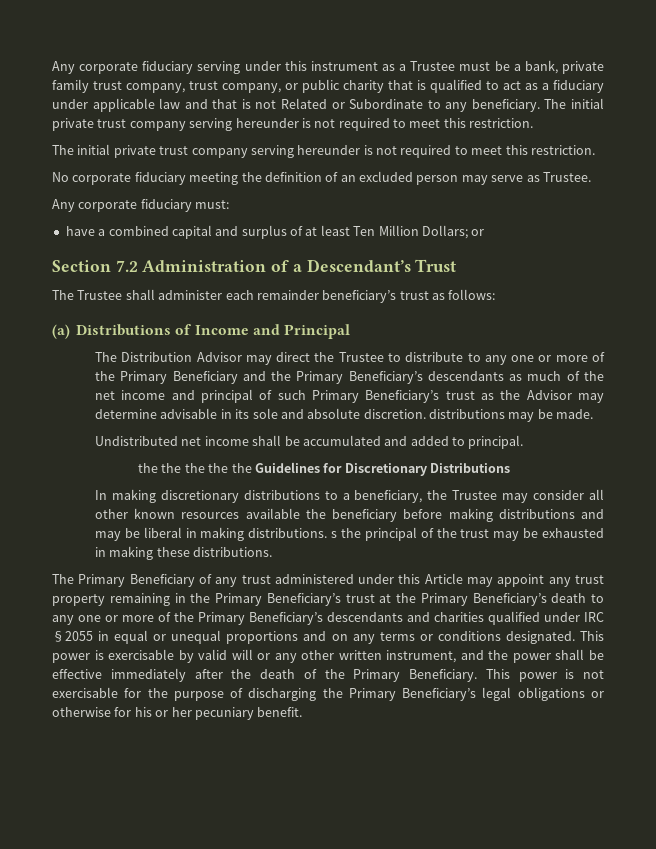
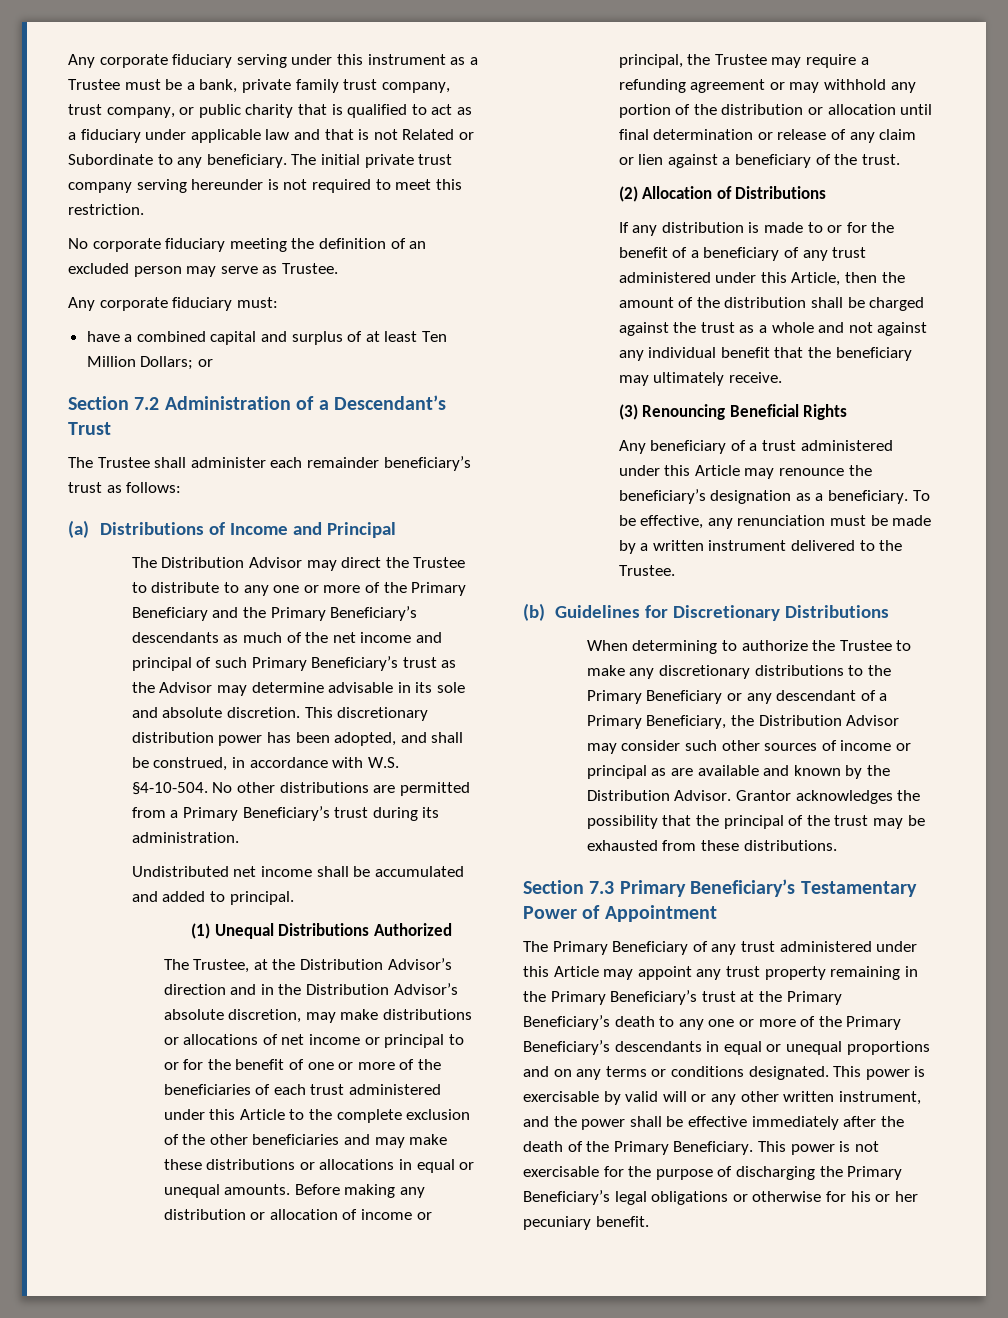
  Any corporate fiduciary serving under this instrument as a Trustee must be a bank, private family trust company, trust company, or public charity that is qualified to act as a fiduciary under applicable law and that is not Related or Subordinate to any beneficiary. The initial private trust company serving hereunder is not required to meet this restriction.
- The initial private trust company serving hereunder is not required to meet this restriction.
- The Distribution Advisor may direct the Trustee to distribute to any one or more of the Primary Beneficiary and the Primary Beneficiary’s descendants as much of the net income and principal of such Primary Beneficiary’s trust as the Advisor may determine advisable in its sole and absolute discretion. distributions may be made.
+ The Distribution Advisor may direct the Trustee to distribute to any one or more of the Primary Beneficiary and the Primary Beneficiary’s descendants as much of the net income and principal of such Primary Beneficiary’s trust as the Advisor may determine advisable in its sole and absolute discretion. This discretionary distribution power has been adopted, and shall be construed, in accordance with W.S. §4-10-504. No other distributions are permitted from a Primary Beneficiary’s trust during its administration.
- the the the the the Guidelines for Discretionary Distributions
- In making discretionary distributions to a beneficiary, the Trustee may consider all other known resources available the beneficiary before making distributions and may be liberal in making distributions. s the principal of the trust may be exhausted in making these distributions.
+ (1) Unequal Distributions Authorized
+ The Trustee, at the Distribution Advisor’s direction and in the Distribution Advisor’s absolute discretion, may make distributions or allocations of net income or principal to or for the benefit of one or more of the beneficiaries of each trust administered under this Article to the complete exclusion of the other beneficiaries and may make these distributions or allocations in equal or unequal amounts. Before making any distribution or allocation of income or principal, the Trustee may require a refunding agreement or may withhold any portion of the distribution or allocation until final determination or release of any claim or lien against a beneficiary of the trust.
+ (2) Allocation of Distributions
+ If any distribution is made to or for the benefit of a beneficiary of any trust administered under this Article, then the amount of the distribution shall be charged against the trust as a whole and not against any individual benefit that the beneficiary may ultimately receive.
+ (3) Renouncing Beneficial Rights
+ Any beneficiary of a trust administered under this Article may renounce the beneficiary’s designation as a beneficiary. To be effective, any renunciation must be made by a written instrument delivered to the Trustee.
+ (b) Guidelines for Discretionary Distributions
+ When determining to authorize the Trustee to make any discretionary distributions to the Primary Beneficiary or any descendant of a Primary Beneficiary, the Distribution Advisor may consider such other sources of income or principal as are available and known by the Distribution Advisor. Grantor acknowledges the possibility that the principal of the trust may be exhausted from these distributions.
+ Section 7.3 Primary Beneficiary’s Testamentary Power of Appointment
- The Primary Beneficiary of any trust administered under this Article may appoint any trust property remaining in the Primary Beneficiary’s trust at the Primary Beneficiary’s death to any one or more of the Primary Beneficiary’s descendants and charities qualified under IRC §2055 in equal or unequal proportions and on any terms or conditions designated.
+ The Primary Beneficiary of any trust administered under this Article may appoint any trust property remaining in the Primary Beneficiary’s trust at the Primary Beneficiary’s death to any one or more of the Primary Beneficiary’s descendants in equal or unequal proportions and on any terms or conditions designated.

